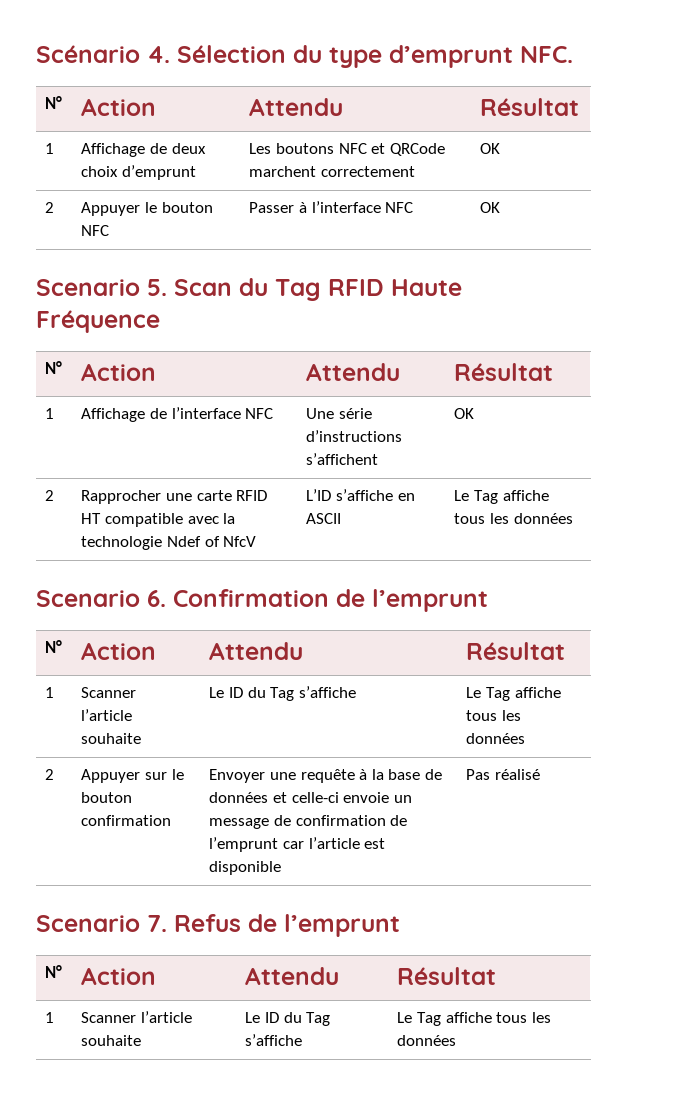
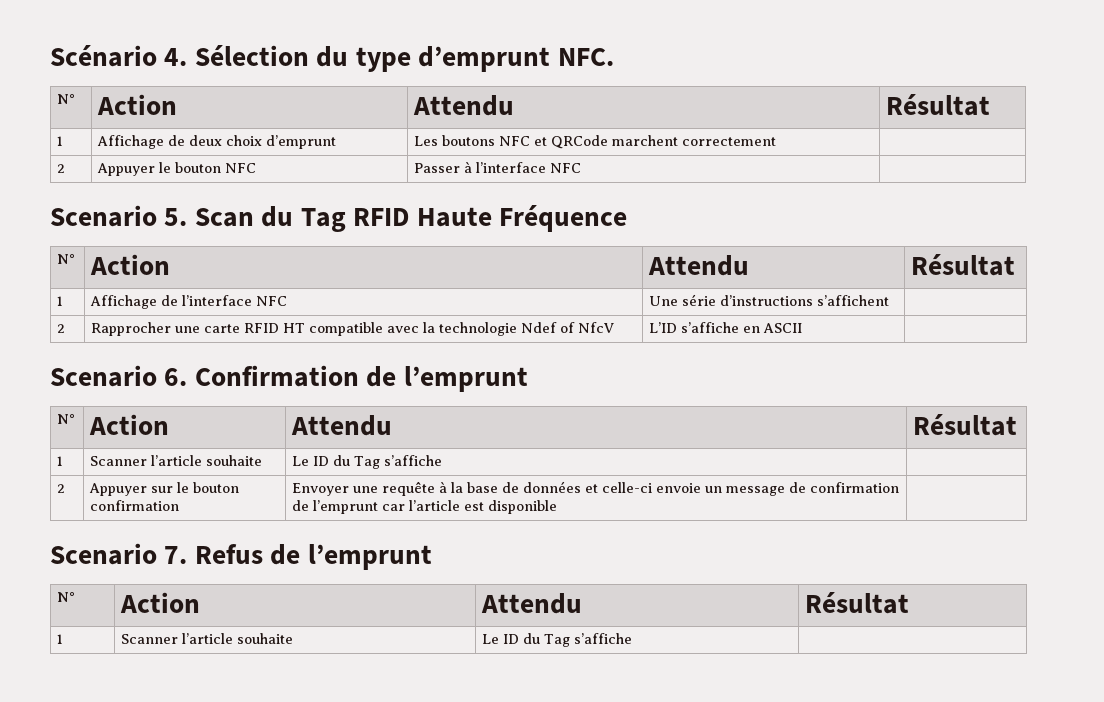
- 1 | Affichage de deux choix d’emprunt | Les boutons NFC et QRCode marchent correctement | OK
+ 1 | Affichage de deux choix d’emprunt | Les boutons NFC et QRCode marchent correctement |
- 2 | Appuyer le bouton NFC | Passer à l’interface NFC | OK
+ 2 | Appuyer le bouton NFC | Passer à l’interface NFC |
- 1 | Affichage de l’interface NFC | Une série d’instructions s’affichent | OK
+ 1 | Affichage de l’interface NFC | Une série d’instructions s’affichent |
- 2 | Rapprocher une carte RFID HT compatible avec la technologie Ndef of NfcV | L’ID s’affiche en ASCII | Le Tag affiche tous les données
+ 2 | Rapprocher une carte RFID HT compatible avec la technologie Ndef of NfcV | L’ID s’affiche en ASCII |
  Scenario 6. Confirmation de l’emprunt
  N° | Action | Attendu | Résultat
- 1 | Scanner l’article souhaite | Le ID du Tag s’affiche | Le Tag affiche tous les données
+ 1 | Scanner l’article souhaite | Le ID du Tag s’affiche |
- 2 | Appuyer sur le bouton confirmation | Envoyer une requête à la base de données et celle-ci envoie un message de confirmation de l’emprunt car l’article est disponible | Pas réalisé
+ 2 | Appuyer sur le bouton confirmation | Envoyer une requête à la base de données et celle-ci envoie un message de confirmation de l’emprunt car l’article est disponible |
  Scenario 7. Refus de l’emprunt
  N° | Action | Attendu | Résultat
- 1 | Scanner l’article souhaite | Le ID du Tag s’affiche | Le Tag affiche tous les données
+ 1 | Scanner l’article souhaite | Le ID du Tag s’affiche |

